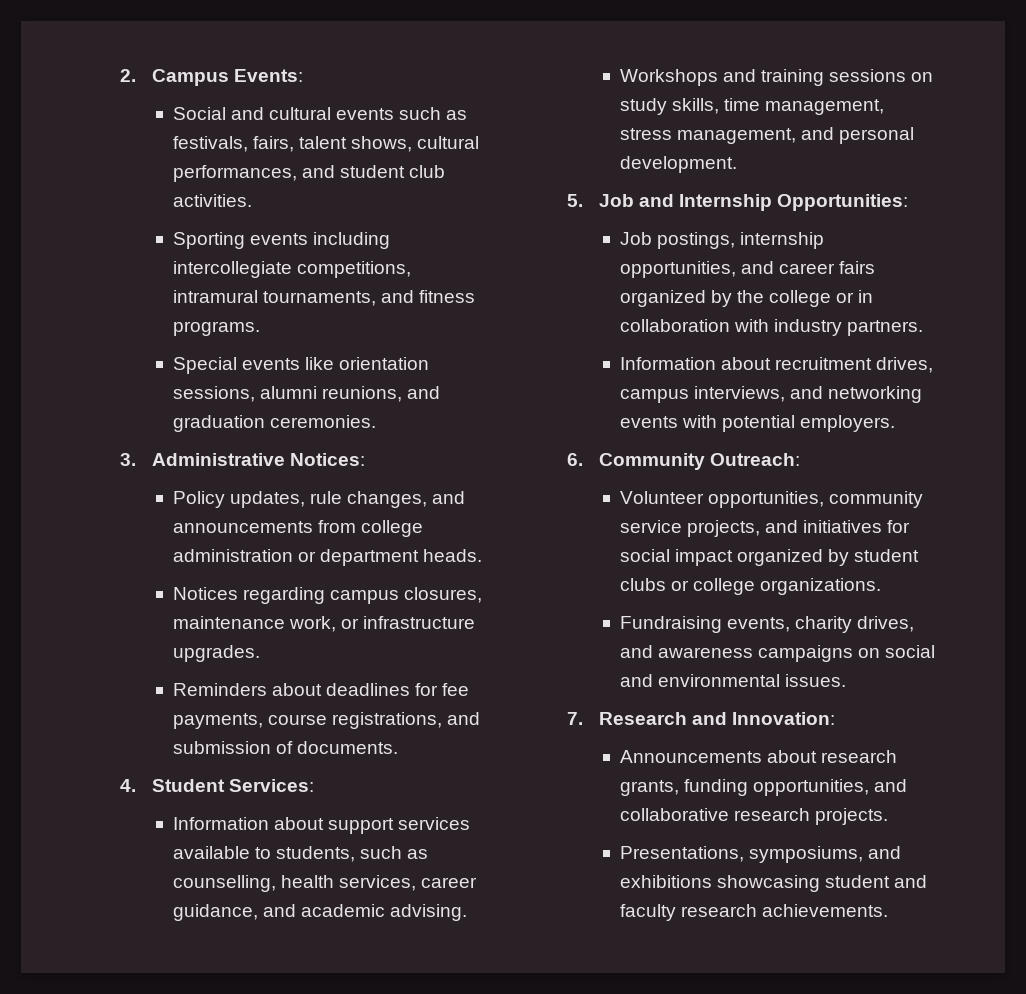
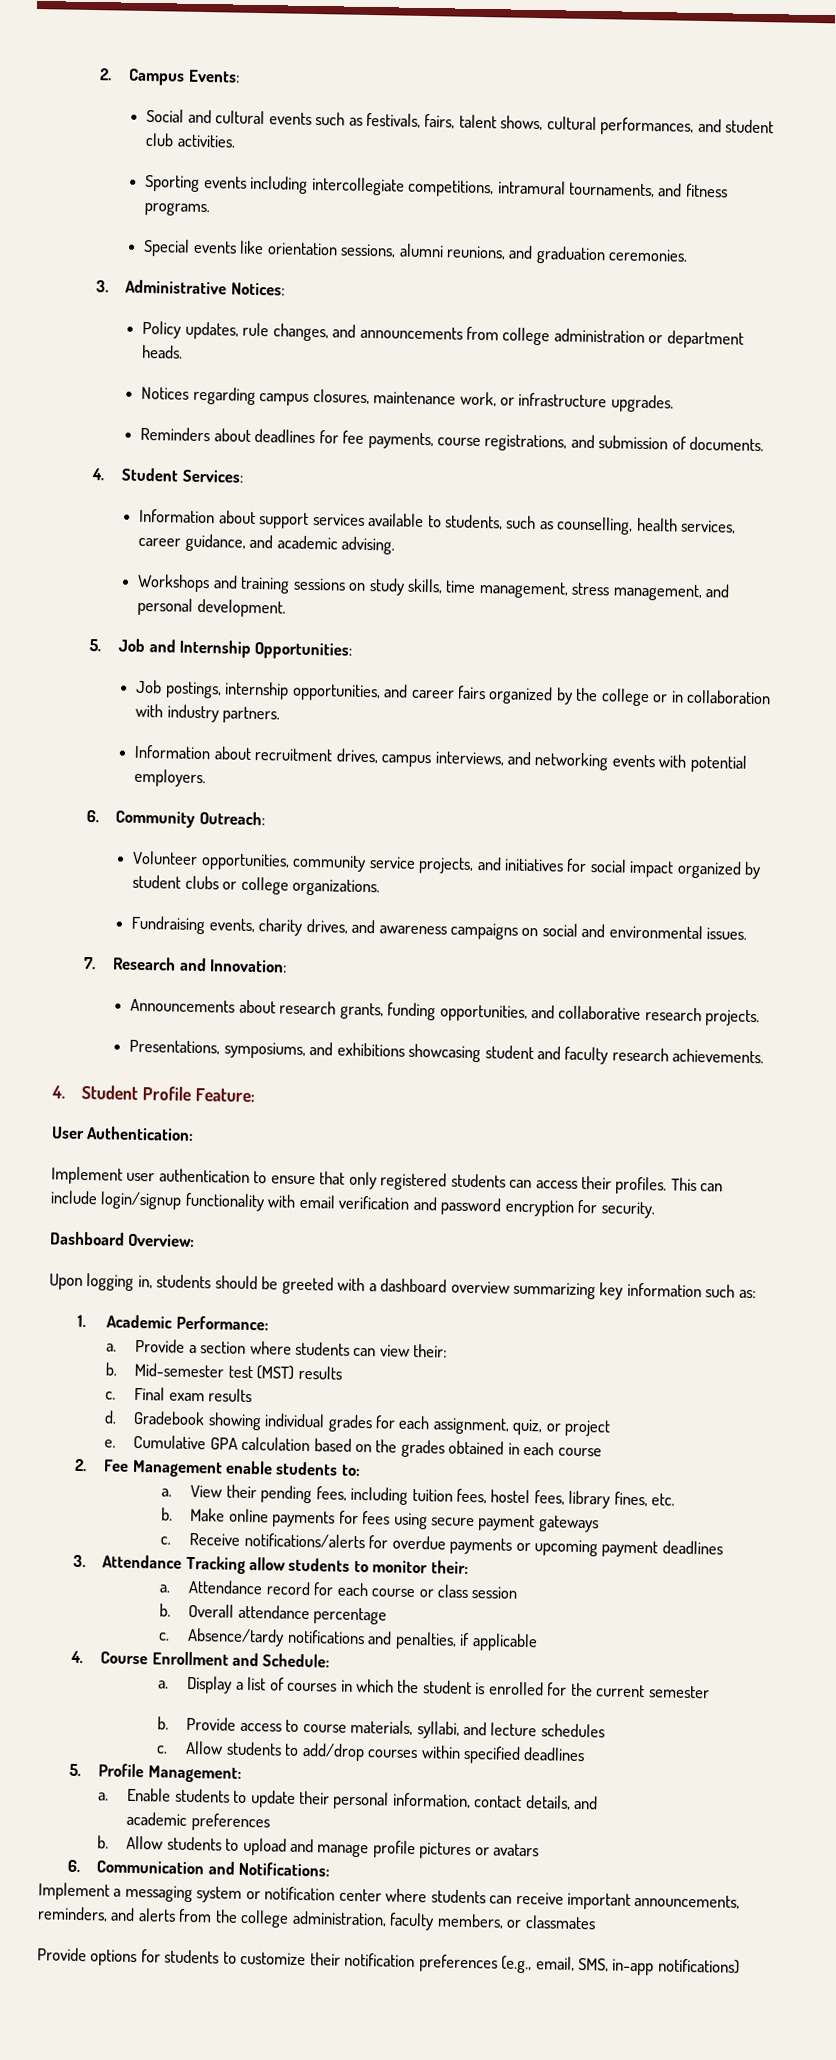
+ 4. Student Profile Feature:
+ User Authentication:
+ Implement user authentication to ensure that only registered students can access their profiles. This can include login/signup functionality with email verification and password encryption for security.
+ Dashboard Overview:
+ Upon logging in, students should be greeted with a dashboard overview summarizing key information such as:
+ 1. Academic Performance:
+ a. Provide a section where students can view their:
+ b. Mid-semester test (MST) results
+ c. Final exam results
+ d. Gradebook showing individual grades for each assignment, quiz, or project
+ e. Cumulative GPA calculation based on the grades obtained in each course
+ 2. Fee Management enable students to:
+ a. View their pending fees, including tuition fees, hostel fees, library fines, etc.
+ b. Make online payments for fees using secure payment gateways
+ c. Receive notifications/alerts for overdue payments or upcoming payment deadlines
+ 3. Attendance Tracking allow students to monitor their:
+ a. Attendance record for each course or class session
+ b. Overall attendance percentage
+ c. Absence/tardy notifications and penalties, if applicable
+ 4. Course Enrollment and Schedule:
+ a. Display a list of courses in which the student is enrolled for the current semester
+ b. Provide access to course materials, syllabi, and lecture schedules
+ c. Allow students to add/drop courses within specified deadlines
+ 5. Profile Management:
+ a. Enable students to update their personal information, contact details, and
+ academic preferences
+ b. Allow students to upload and manage profile pictures or avatars
+ 6. Communication and Notifications:
+ Implement a messaging system or notification center where students can receive important announcements, reminders, and alerts from the college administration, faculty members, or classmates
+ Provide options for students to customize their notification preferences (e.g., email, SMS, in-app notifications)

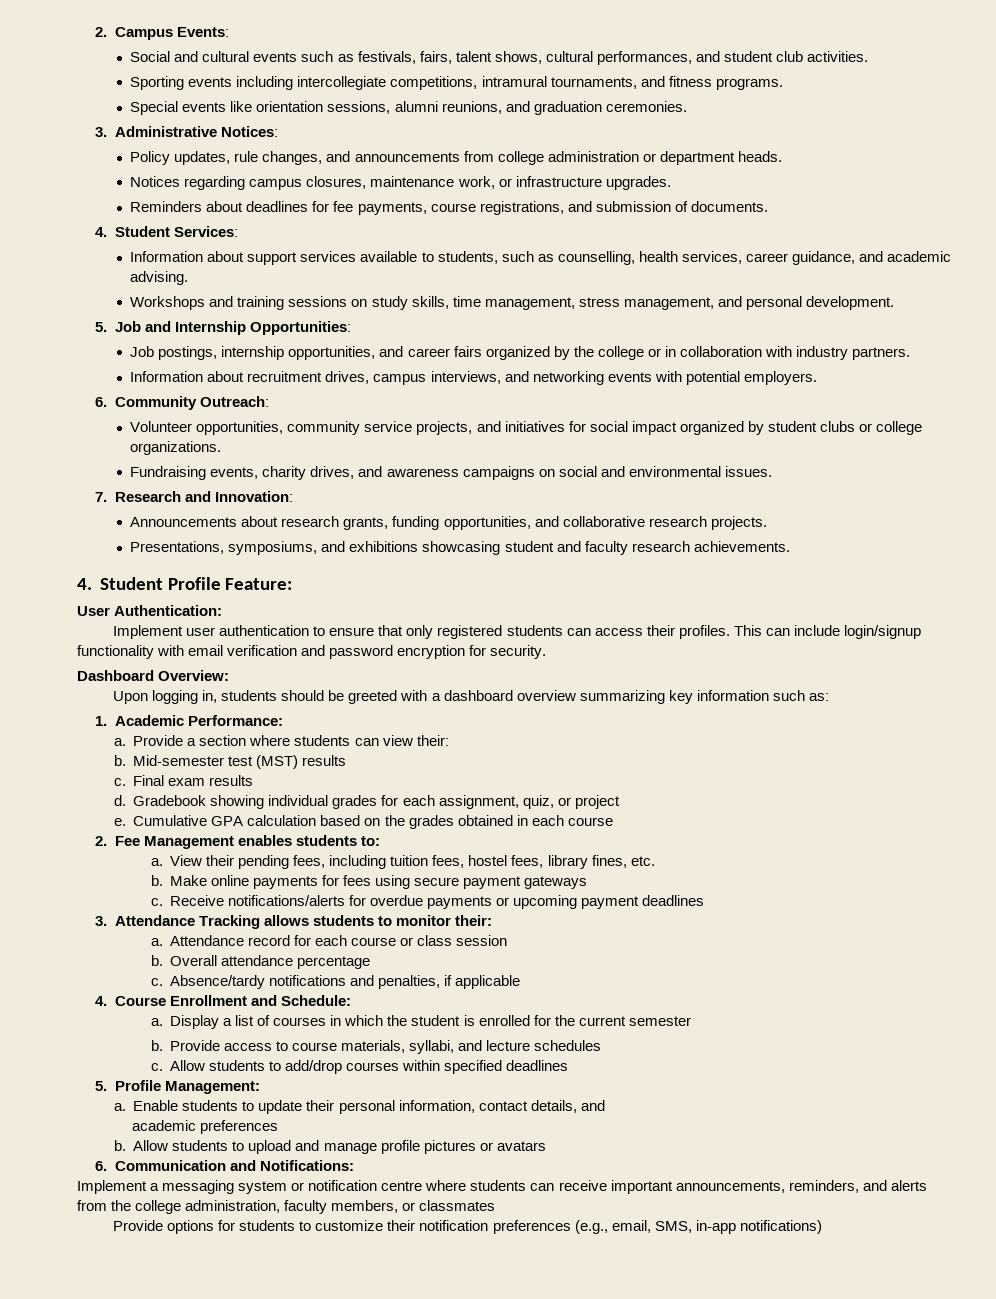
- 2. Fee Management enable students to:
+ 2. Fee Management enables students to:
- 3. Attendance Tracking allow students to monitor their:
+ 3. Attendance Tracking allows students to monitor their:
- Implement a messaging system or notification center where students can receive important announcements, reminders, and alerts from the college administration, faculty members, or classmates
+ Implement a messaging system or notification centre where students can receive important announcements, reminders, and alerts from the college administration, faculty members, or classmates

